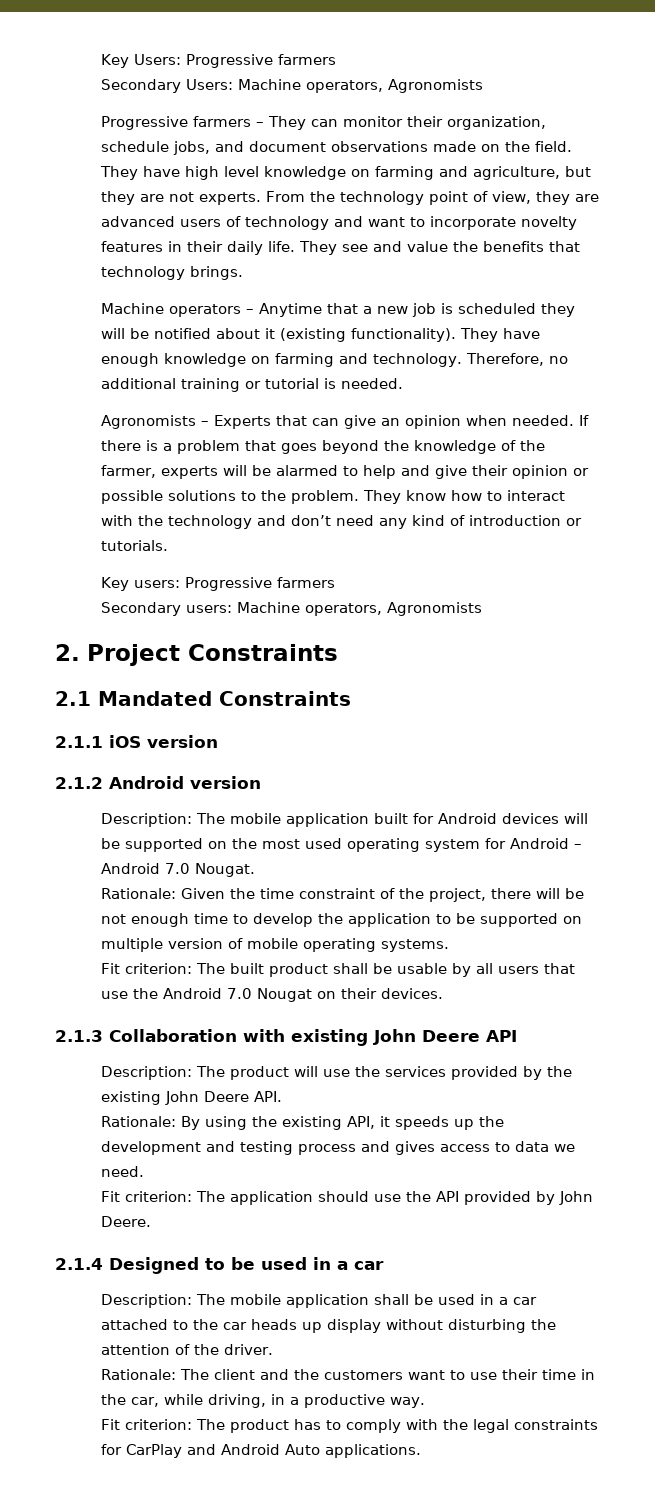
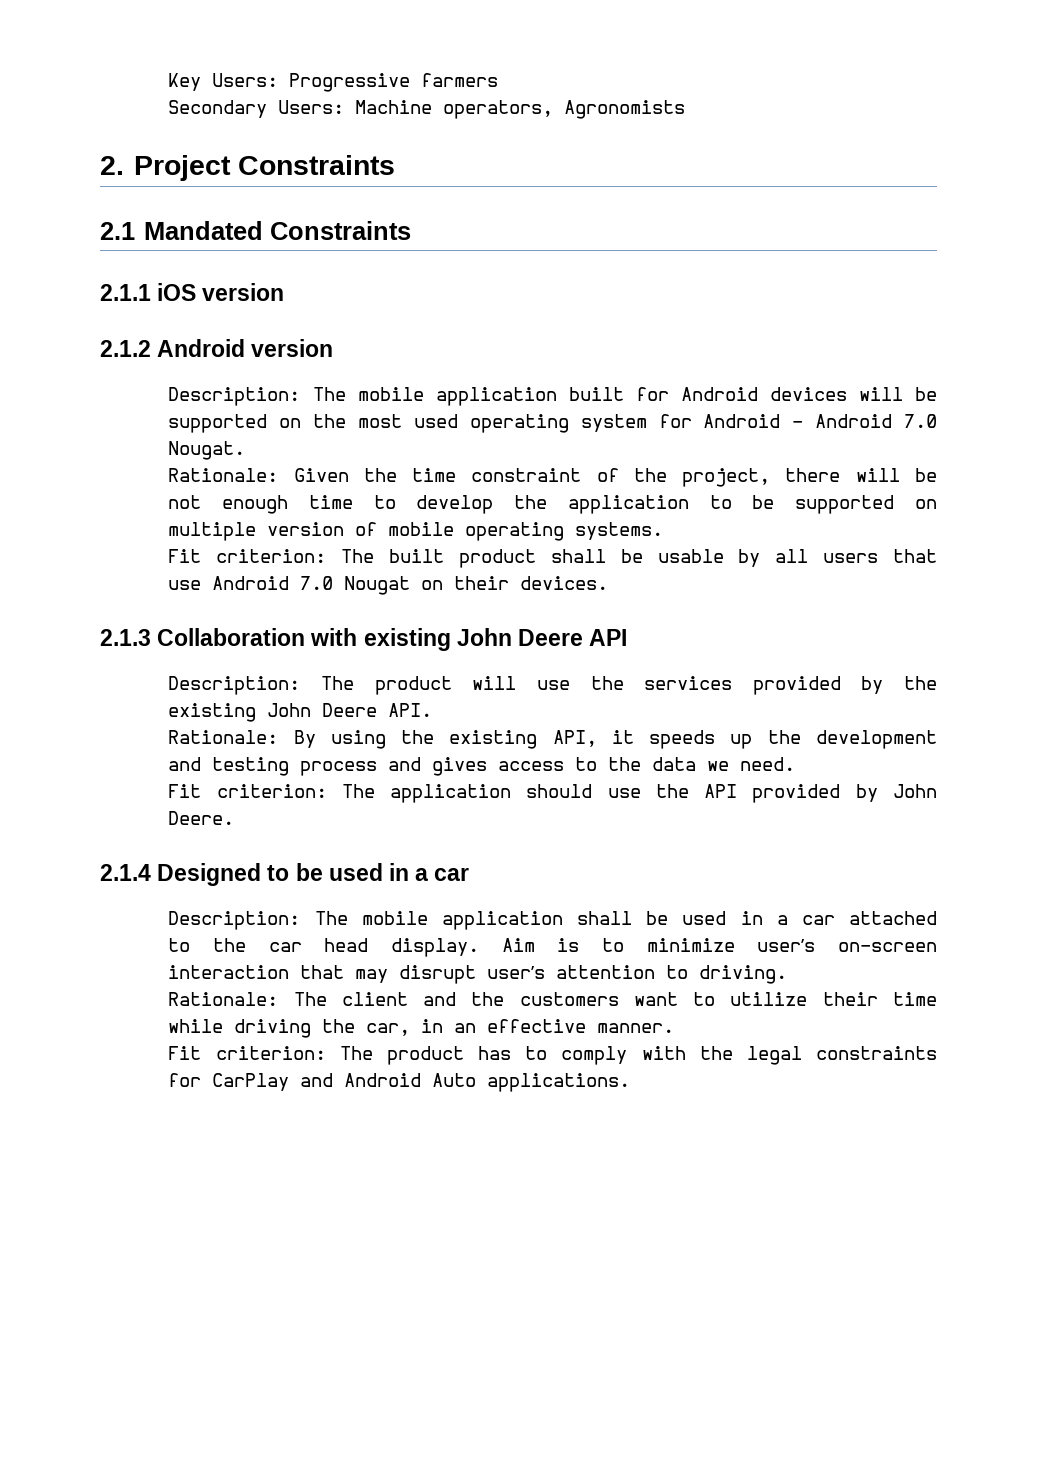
- Progressive farmers – They can monitor their organization, schedule jobs, and document observations made on the field. They have high level knowledge on farming and agriculture, but they are not experts. From the technology point of view, they are advanced users of technology and want to incorporate novelty features in their daily life. They see and value the benefits that technology brings.
- Machine operators – Anytime that a new job is scheduled they will be notified about it (existing functionality). They have enough knowledge on farming and technology. Therefore, no additional training or tutorial is needed.
- Agronomists – Experts that can give an opinion when needed. If there is a problem that goes beyond the knowledge of the farmer, experts will be alarmed to help and give their opinion or possible solutions to the problem. They know how to interact with the technology and don’t need any kind of introduction or tutorials.
- Key users: Progressive farmers
- Secondary users: Machine operators, Agronomists
- Fit criterion: The built product shall be usable by all users that use the Android 7.0 Nougat on their devices.
+ Fit criterion: The built product shall be usable by all users that use Android 7.0 Nougat on their devices.
- Rationale: By using the existing API, it speeds up the development and testing process and gives access to data we need.
+ Rationale: By using the existing API, it speeds up the development and testing process and gives access to the data we need.
- Description: The mobile application shall be used in a car attached to the car heads up display without disturbing the attention of the driver.
+ Description: The mobile application shall be used in a car attached to the car head display. Aim is to minimize user’s on-screen interaction that may disrupt user’s attention to driving.
- Rationale: The client and the customers want to use their time in the car, while driving, in a productive way.
+ Rationale: The client and the customers want to utilize their time while driving the car, in an effective manner.

